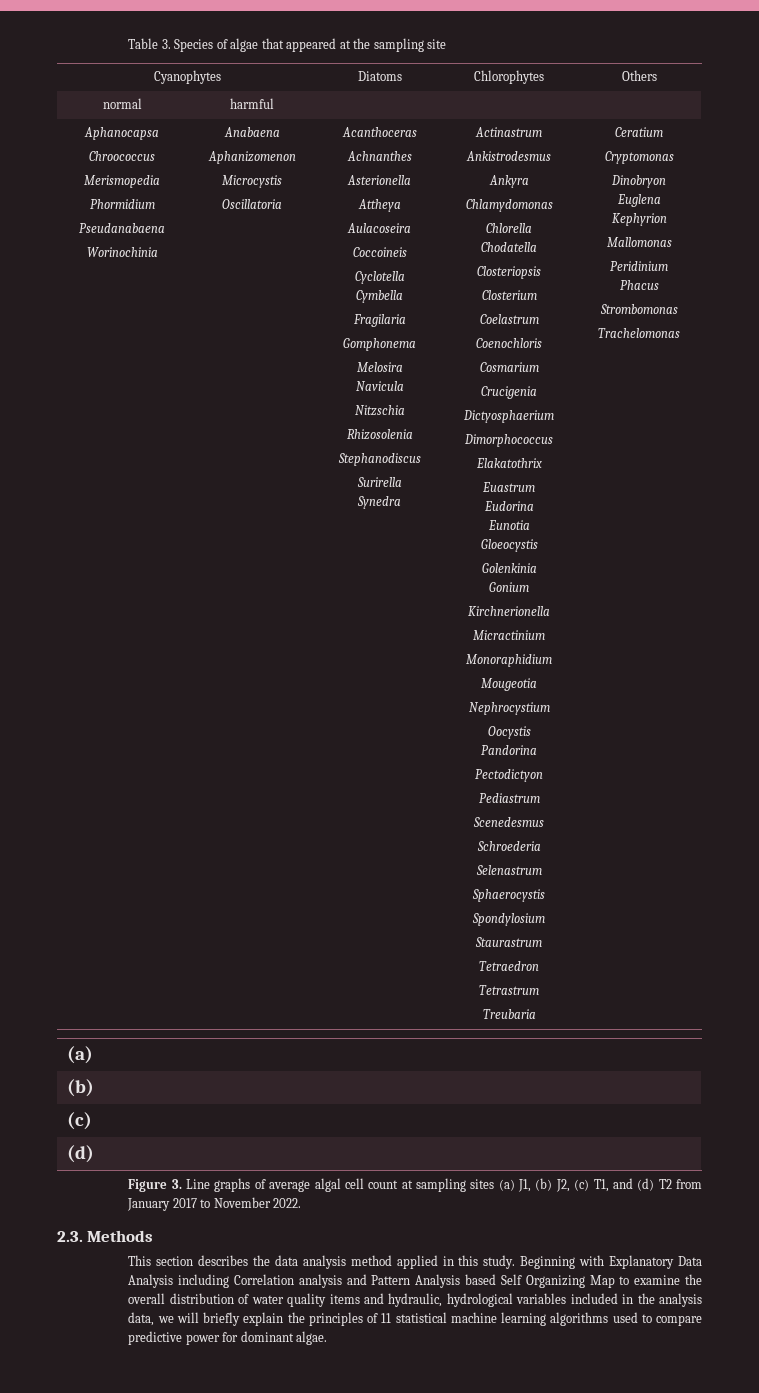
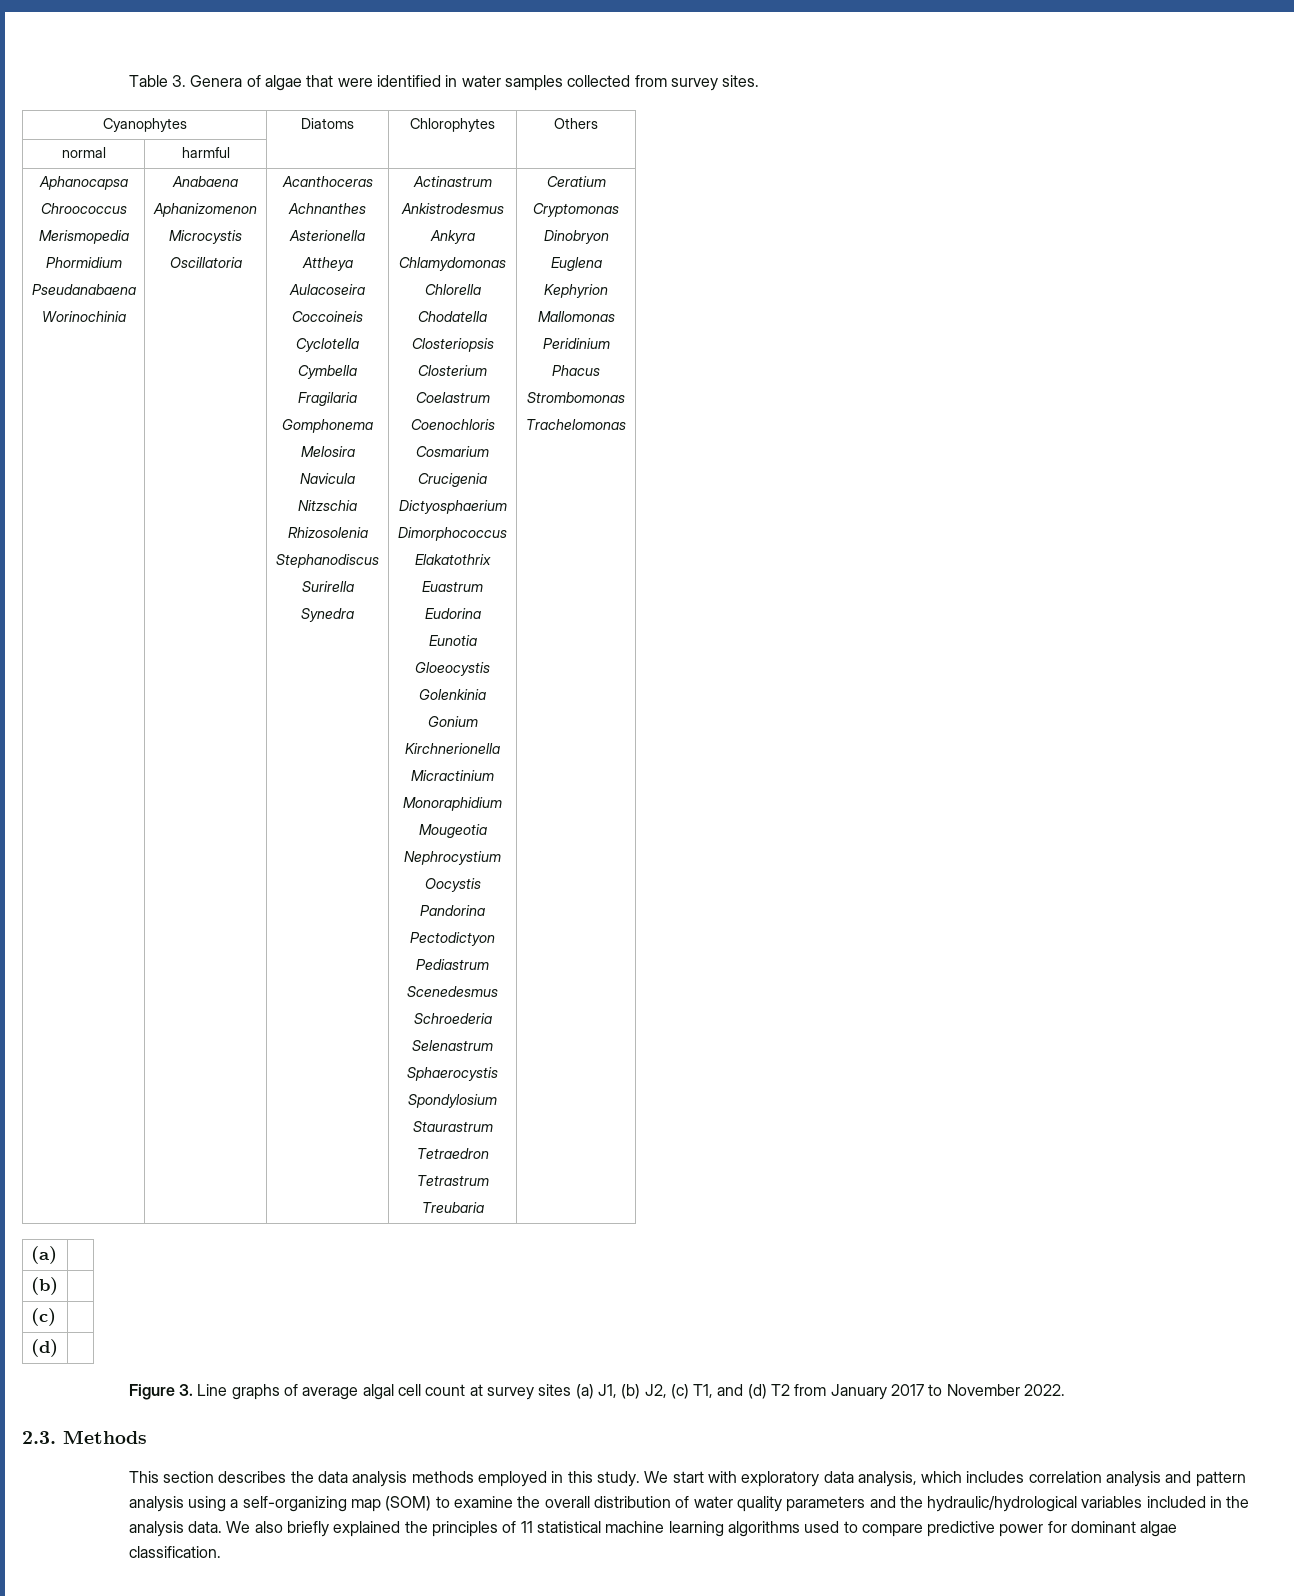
- Table 3. Species of algae that appeared at the sampling site
+ Table 3. Genera of algae that were identified in water samples collected from survey sites.
- Figure 3. Line graphs of average algal cell count at sampling sites (a) J1, (b) J2, (c) T1, and (d) T2 from January 2017 to November 2022.
+ Figure 3. Line graphs of average algal cell count at survey sites (a) J1, (b) J2, (c) T1, and (d) T2 from January 2017 to November 2022.
- This section describes the data analysis method applied in this study.
+ This section describes the data analysis methods employed in this study.
- Beginning with Explanatory Data Analysis including Correlation analysis and Pattern Analysis based Self Organizing Map to examine the overall distribution of water quality items and hydraulic, hydrological variables included in the analysis data, we will briefly explain the principles of 11 statistical machine learning algorithms used to compare predictive power for dominant algae.
+ We start with exploratory data analysis, which includes correlation analysis and pattern analysis using a self-organizing map (SOM) to examine the overall distribution of water quality parameters and the hydraulic/hydrological variables included in the analysis data. We also briefly explained the principles of 11 statistical machine learning algorithms used to compare predictive power for dominant algae classification.

